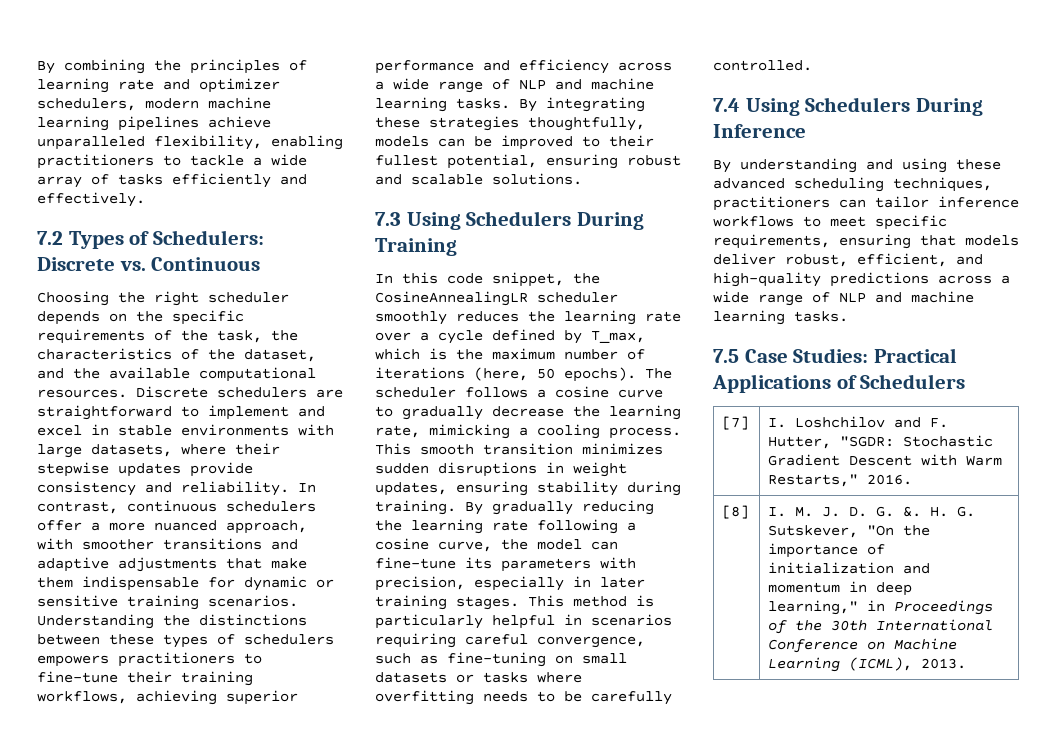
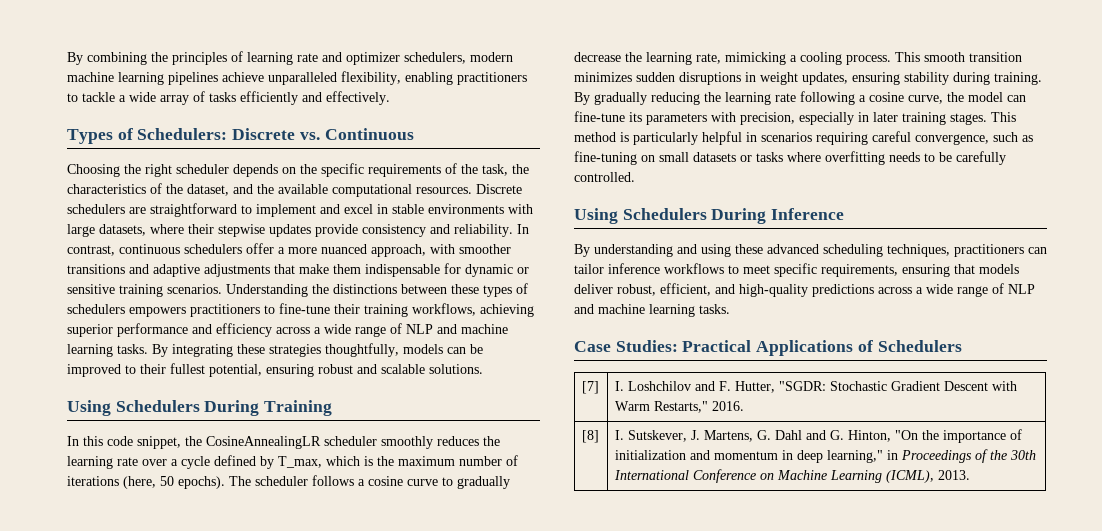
- 7.2 Types of Schedulers: Discrete vs. Continuous
+ Types of Schedulers: Discrete vs. Continuous
- 7.3 Using Schedulers During Training
+ Using Schedulers During Training
- 7.4 Using Schedulers During Inference
+ Using Schedulers During Inference
- 7.5 Case Studies: Practical Applications of Schedulers
+ Case Studies: Practical Applications of Schedulers
- [8] | I. M. J. D. G. &. H. G. Sutskever, "On the importance of initialization and momentum in deep learning," in Proceedings of the 30th International Conference on Machine Learning (ICML), 2013.
+ [8] | I. Sutskever, J. Martens, G. Dahl and G. Hinton, "On the importance of initialization and momentum in deep learning," in Proceedings of the 30th International Conference on Machine Learning (ICML), 2013.

